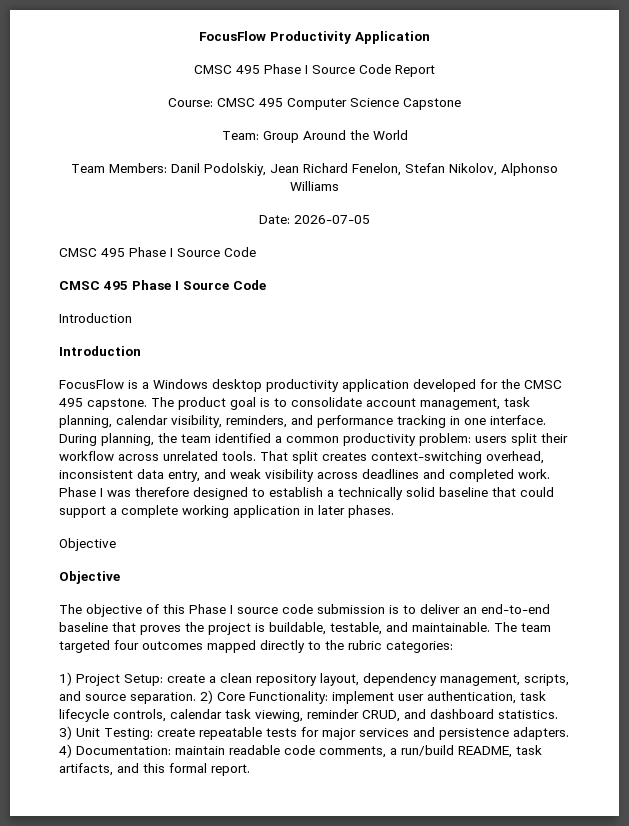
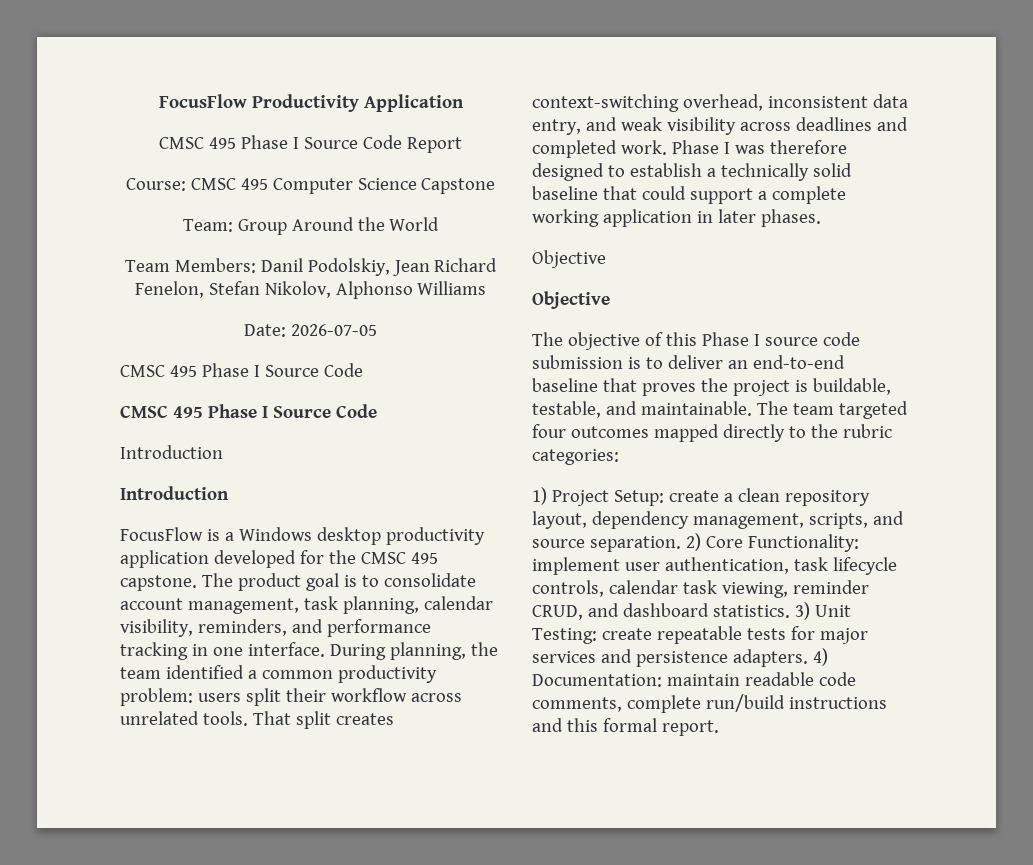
- 4) Documentation: maintain readable code comments, a run/build README, task artifacts, and this formal report.
+ 4) Documentation: maintain readable code comments, complete run/build instructions and this formal report.

